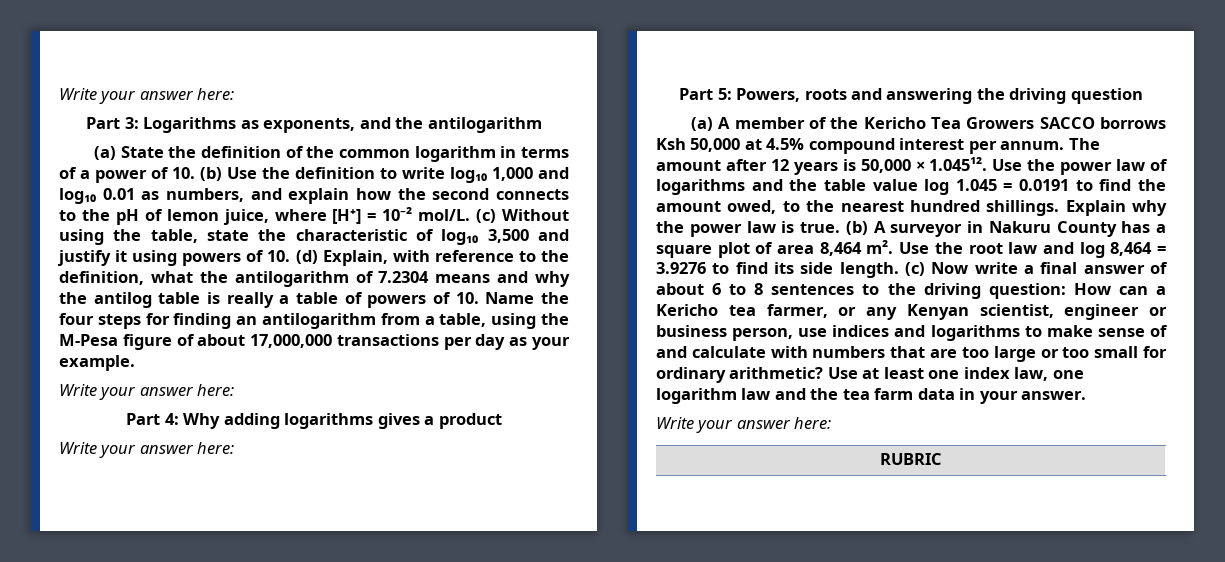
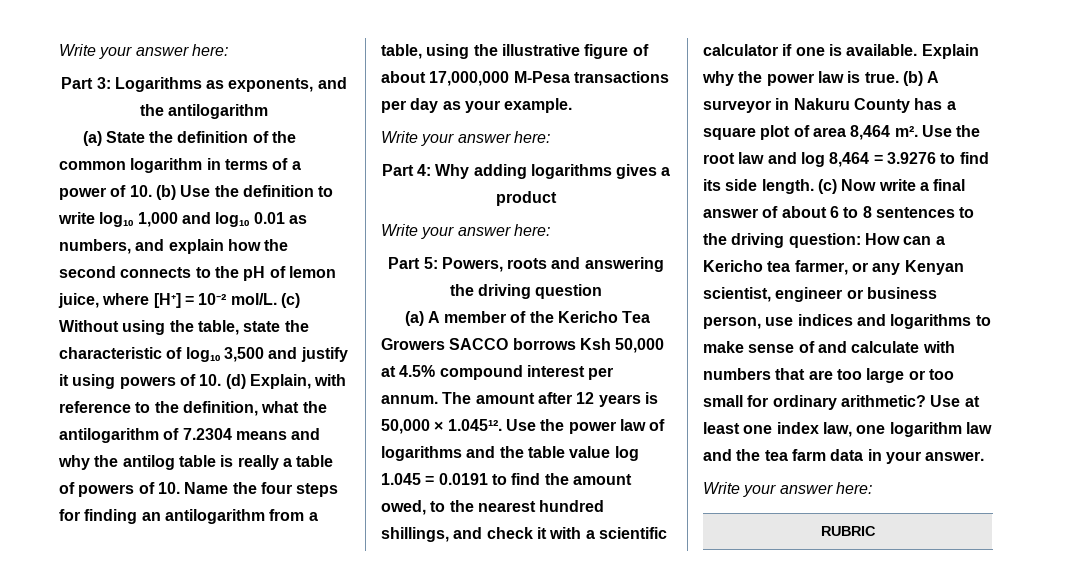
- (c) Without using the table, state the characteristic of log₁₀ 3,500 and justify it using powers of 10. (d) Explain, with reference to the definition, what the antilogarithm of 7.2304 means and why the antilog table is really a table of powers of 10. Name the four steps for finding an antilogarithm from a table, using the M-Pesa figure of about 17,000,000 transactions per day as your example.
+ (c) Without using the table, state the characteristic of log₁₀ 3,500 and justify it using powers of 10. (d) Explain, with reference to the definition, what the antilogarithm of 7.2304 means and why the antilog table is really a table of powers of 10. Name the four steps for finding an antilogarithm from a table, using the illustrative figure of about 17,000,000 M-Pesa transactions per day as your example.
- The amount after 12 years is 50,000 × 1.045¹². Use the power law of logarithms and the table value log 1.045 = 0.0191 to find the amount owed, to the nearest hundred shillings.
+ The amount after 12 years is 50,000 × 1.045¹². Use the power law of logarithms and the table value log 1.045 = 0.0191 to find the amount owed, to the nearest hundred shillings, and check it with a scientific calculator if one is available.

